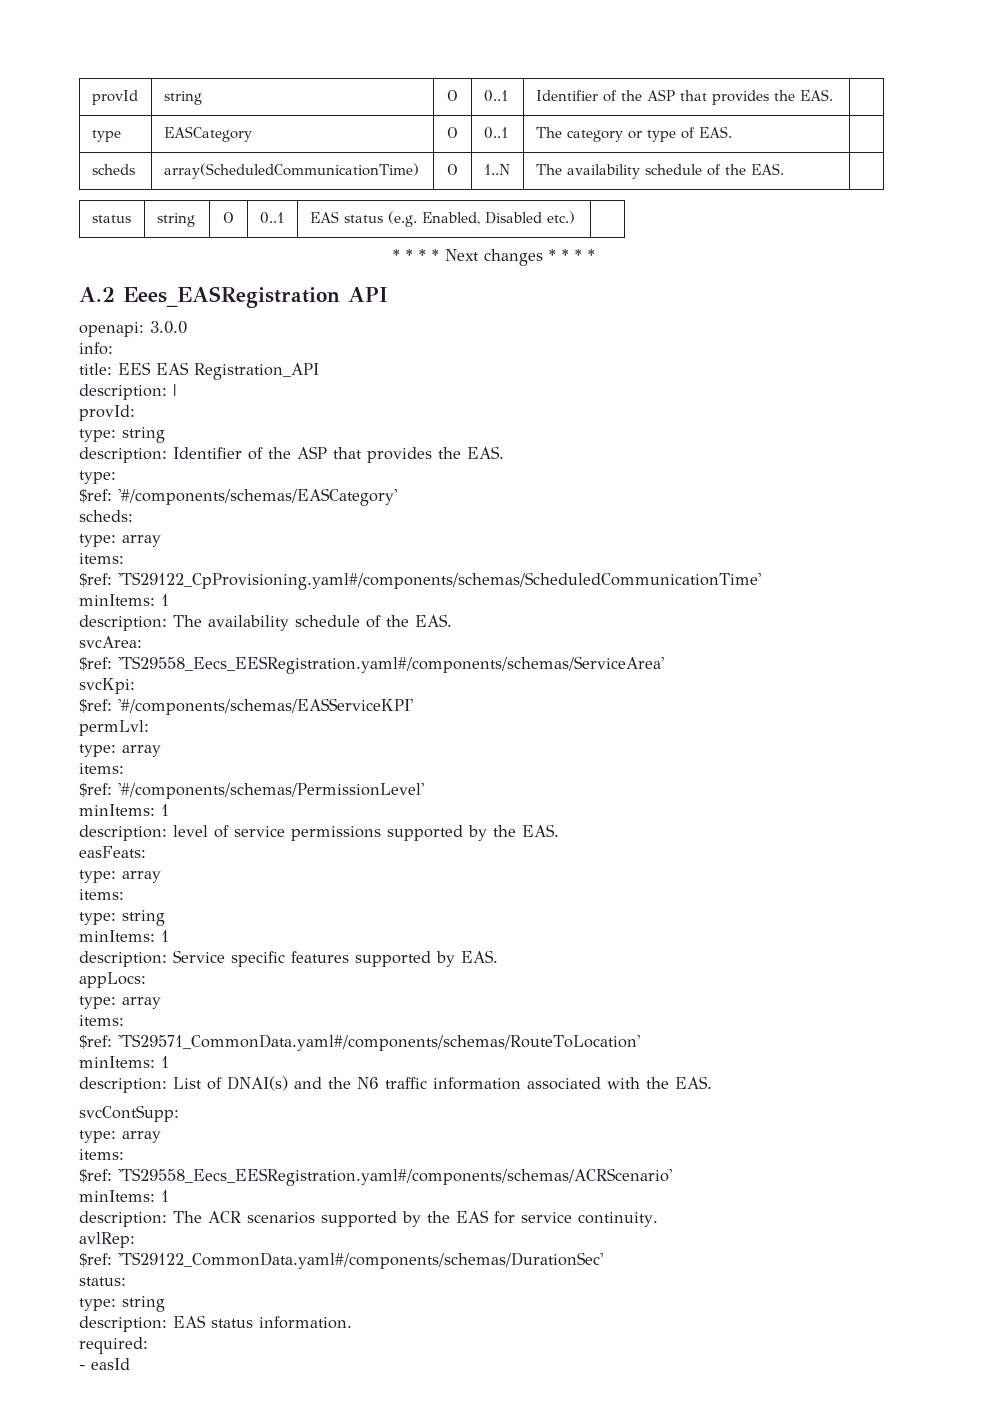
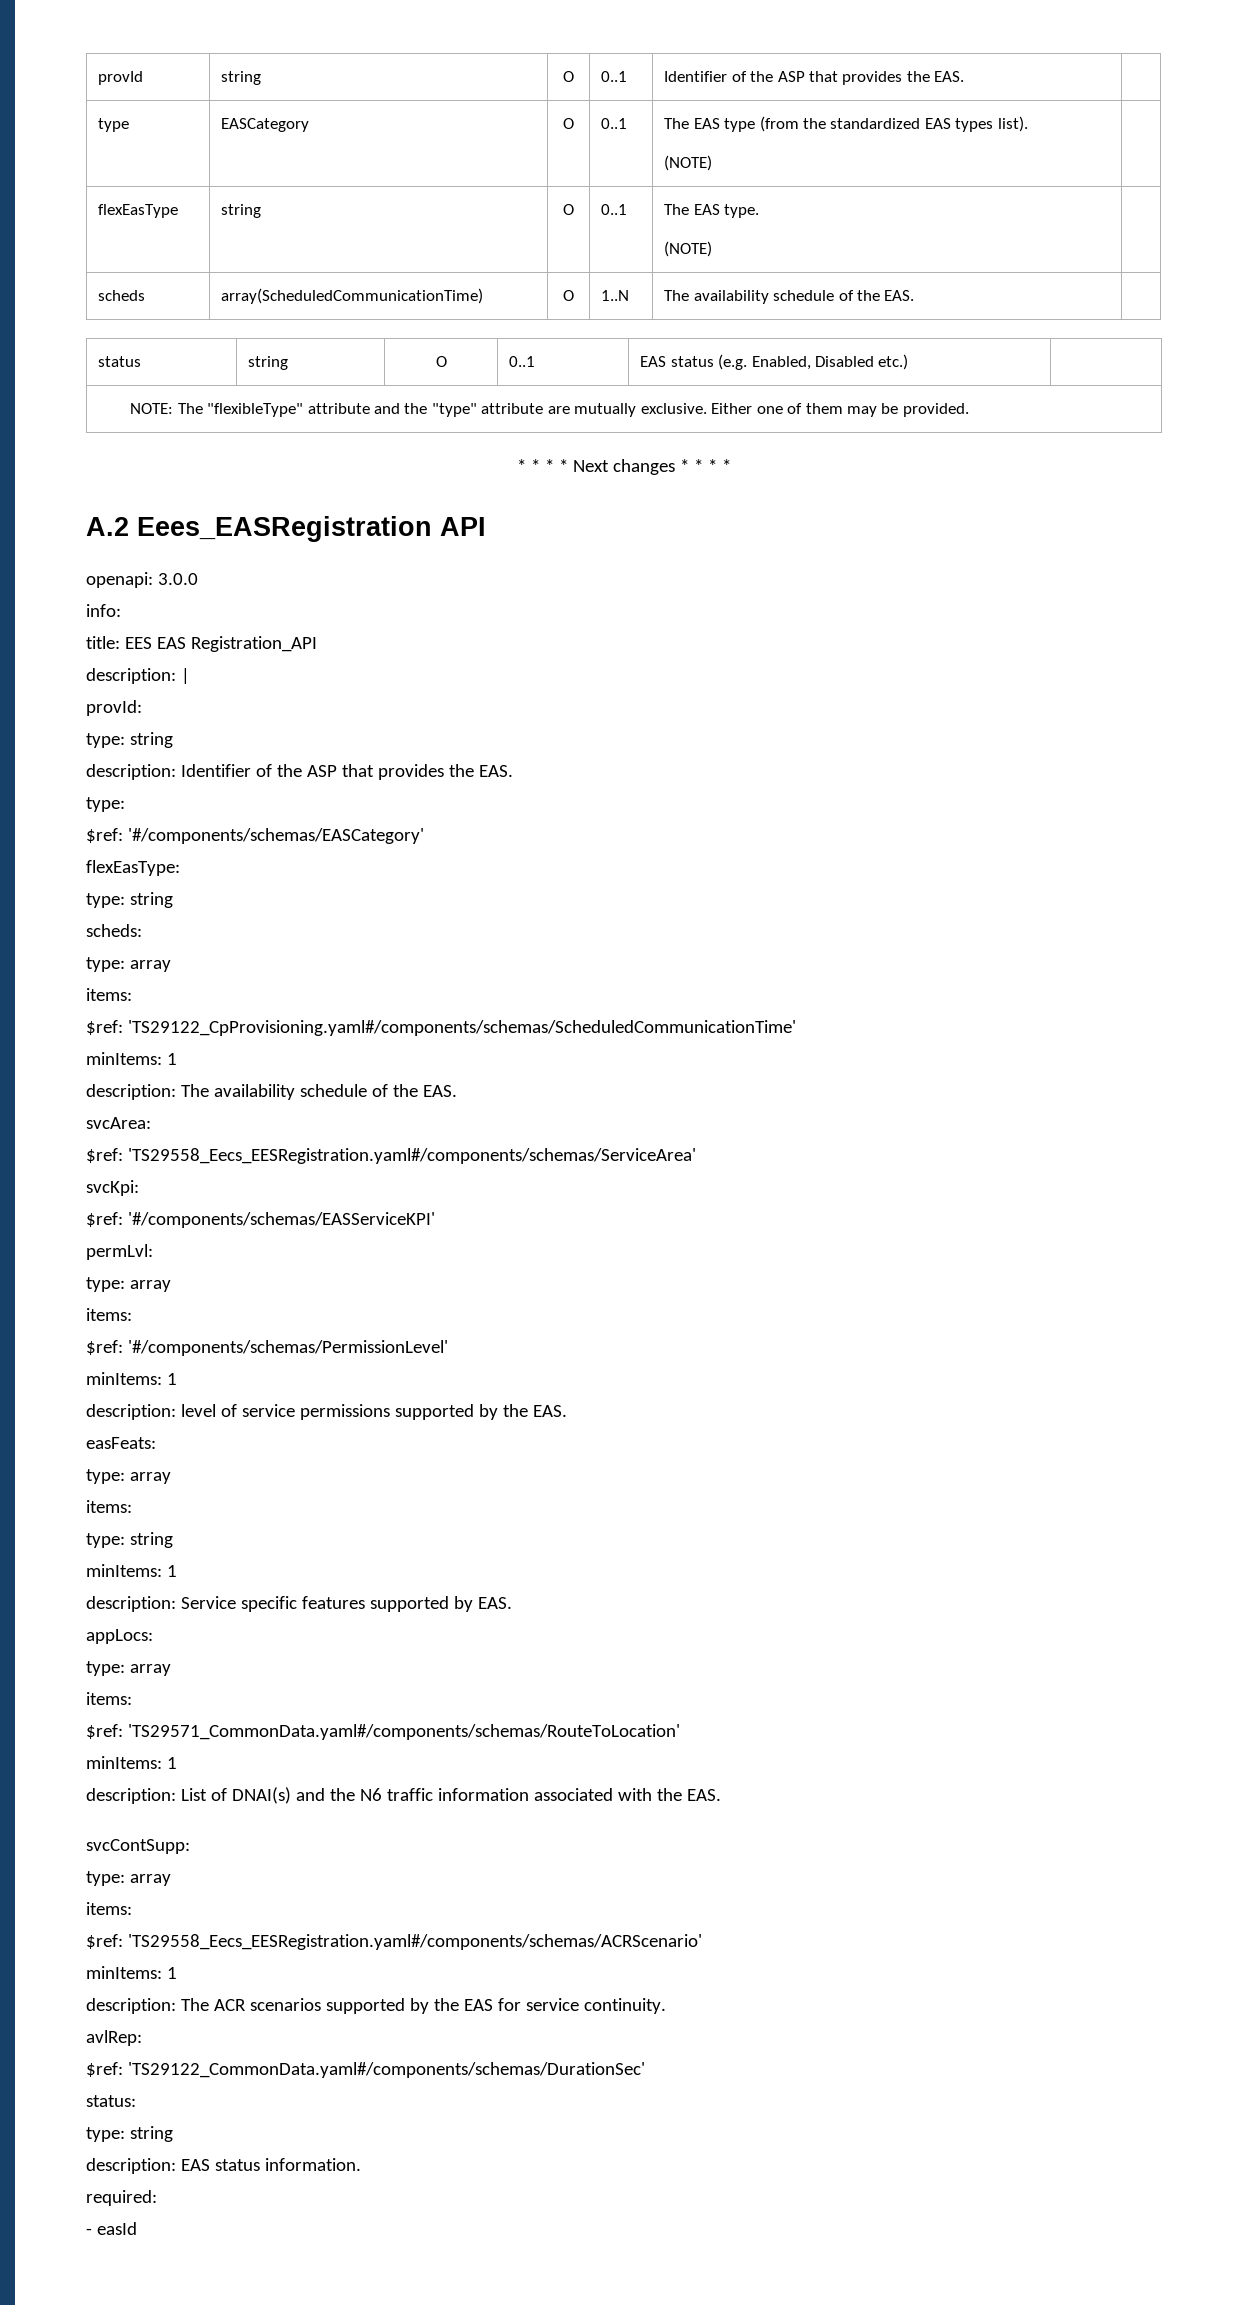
- type | EASCategory | O | 0..1 | The category or type of EAS. |
+ type | EASCategory | O | 0..1 | The EAS type (from the standardized EAS types list).
+ (NOTE) |
+ flexEasType | string | O | 0..1 | The EAS type.
+ (NOTE) |
+ NOTE: The "flexibleType" attribute and the "type" attribute are mutually exclusive. Either one of them may be provided.
+ flexEasType:
+ type: string

